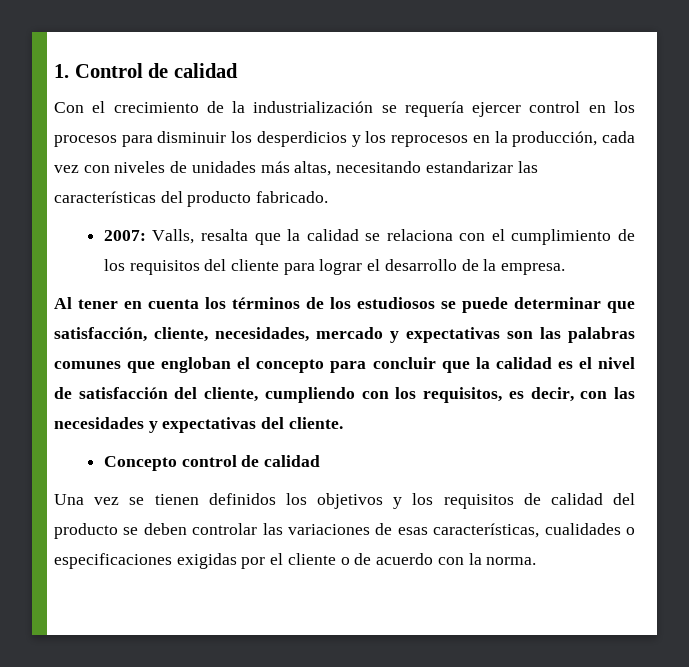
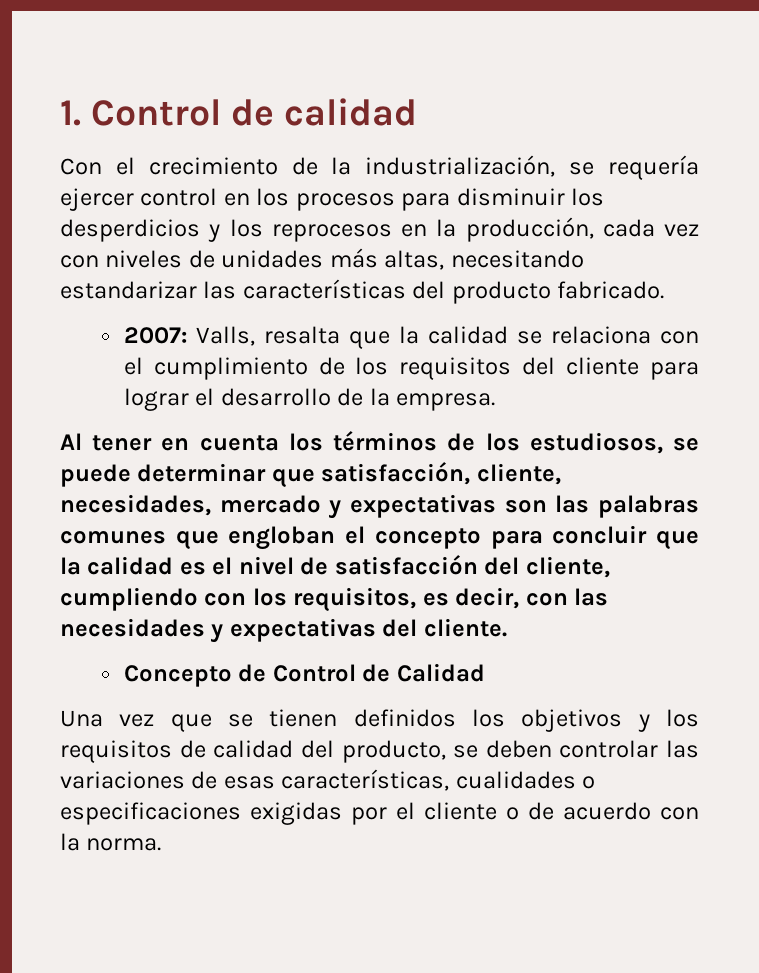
- Con el crecimiento de la industrialización se requería ejercer control en los procesos para disminuir los desperdicios y los reprocesos en la producción, cada vez con niveles de unidades más altas, necesitando estandarizar las características del producto fabricado.
+ Con el crecimiento de la industrialización, se requería ejercer control en los procesos para disminuir los desperdicios y los reprocesos en la producción, cada vez con niveles de unidades más altas, necesitando estandarizar las características del producto fabricado.
- Al tener en cuenta los términos de los estudiosos se puede determinar que satisfacción, cliente, necesidades, mercado y expectativas son las palabras comunes que engloban el concepto para concluir que la calidad es el nivel de satisfacción del cliente, cumpliendo con los requisitos, es decir, con las necesidades y expectativas del cliente.
+ Al tener en cuenta los términos de los estudiosos, se puede determinar que satisfacción, cliente, necesidades, mercado y expectativas son las palabras comunes que engloban el concepto para concluir que la calidad es el nivel de satisfacción del cliente, cumpliendo con los requisitos, es decir, con las necesidades y expectativas del cliente.
- Concepto control de calidad
+ Concepto de Control de Calidad
- Una vez se tienen definidos los objetivos y los requisitos de calidad del producto se deben controlar las variaciones de esas características, cualidades o especificaciones exigidas por el cliente o de acuerdo con la norma.
+ Una vez que se tienen definidos los objetivos y los requisitos de calidad del producto, se deben controlar las variaciones de esas características, cualidades o especificaciones exigidas por el cliente o de acuerdo con la norma.

